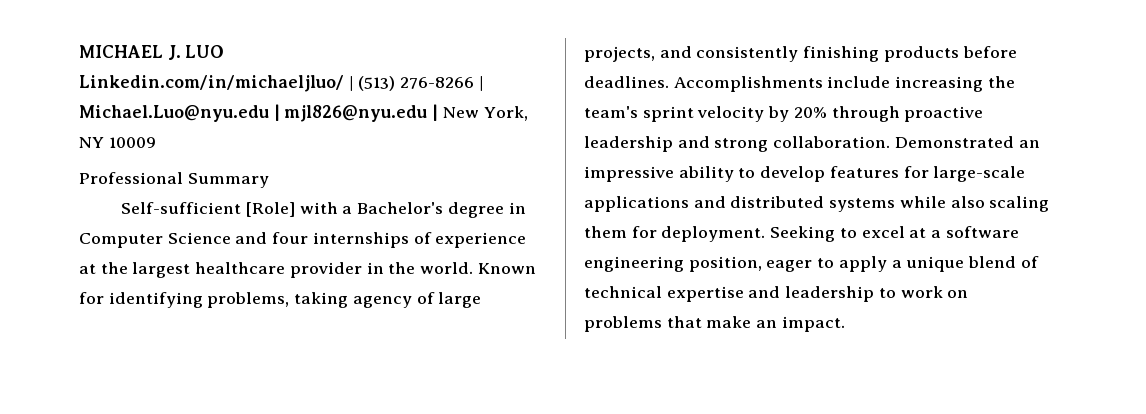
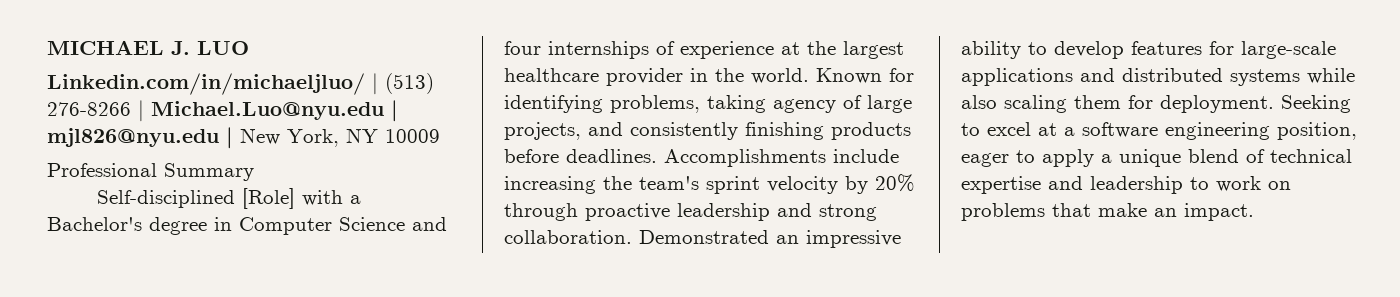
- Self-sufficient [Role] with a Bachelor's degree in Computer Science and four internships of experience at the largest healthcare provider in the world.
+ Self-disciplined [Role] with a Bachelor's degree in Computer Science and four internships of experience at the largest healthcare provider in the world.

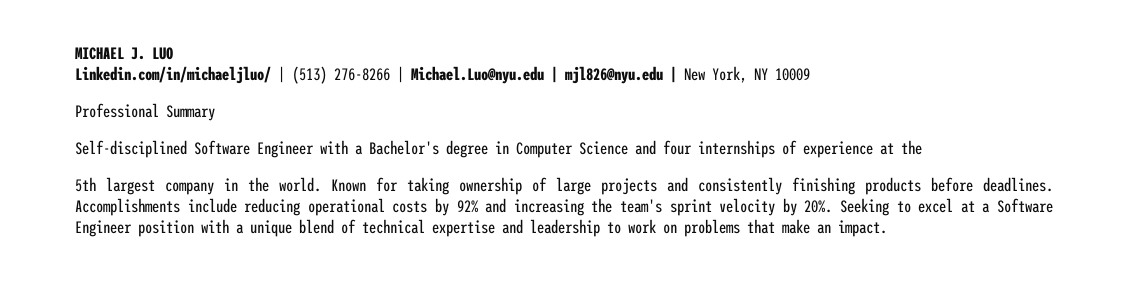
- Self-disciplined [Role] with a Bachelor's degree in Computer Science and four internships of experience at the largest healthcare provider in the world.
+ Self-disciplined Software Engineer with a Bachelor's degree in Computer Science and four internships of experience at the
+ 5th largest company in the world.
- Known for identifying problems, taking agency of large projects, and consistently finishing products before deadlines.
+ Known for taking ownership of large projects and consistently finishing products before deadlines.
- Accomplishments include increasing the team's sprint velocity by 20% through proactive leadership and strong collaboration. Demonstrated an impressive ability to develop features for large-scale applications and distributed systems while also scaling them for deployment.
+ Accomplishments include reducing operational costs by 92% and increasing the team's sprint velocity by 20%.
- Seeking to excel at a software engineering position, eager to apply a unique blend of technical expertise and leadership to work on problems that make an impact.
+ Seeking to excel at a Software Engineer position with a unique blend of technical expertise and leadership to work on problems that make an impact.

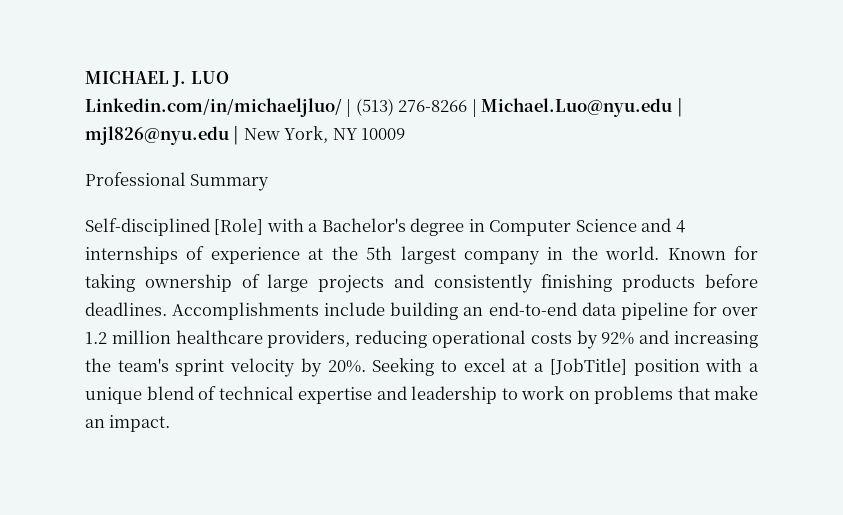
- Self-disciplined Software Engineer with a Bachelor's degree in Computer Science and four internships of experience at the
- 5th largest company in the world.
+ Self-disciplined [Role] with a Bachelor's degree in Computer Science and 4 internships of experience at the 5th largest company in the world.
- Accomplishments include reducing operational costs by 92% and increasing the team's sprint velocity by 20%.
+ Accomplishments include building an end-to-end data pipeline for over 1.2 million healthcare providers, reducing operational costs by 92% and increasing the team's sprint velocity by 20%.
- Seeking to excel at a Software Engineer position with a unique blend of technical expertise and leadership to work on problems that make an impact.
+ Seeking to excel at a [JobTitle] position with a unique blend of technical expertise and leadership to work on problems that make an impact.

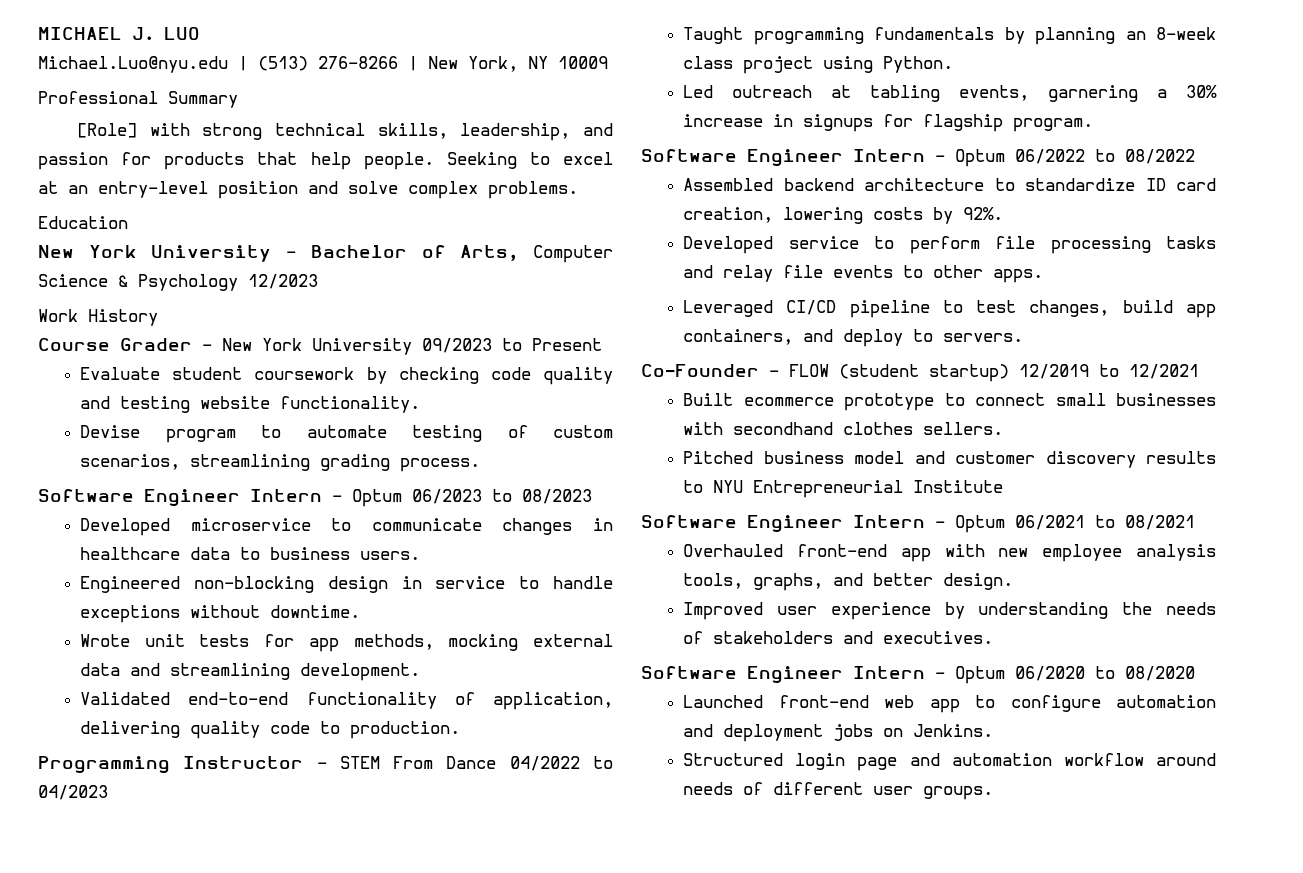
- Linkedin.com/in/michaeljluo/ | (513) 276-8266 | Michael.Luo@nyu.edu | mjl826@nyu.edu | New York, NY 10009
+ Michael.Luo@nyu.edu | (513) 276-8266 | New York, NY 10009
- Self-disciplined [Role] with a Bachelor's degree in Computer Science and 4 internships of experience at the 5th largest company in the world. Known for taking ownership of large projects and consistently finishing products before deadlines. Accomplishments include building an end-to-end data pipeline for over 1.2 million healthcare providers, reducing operational costs by 92% and increasing the team's sprint velocity by 20%. Seeking to excel at a [JobTitle] position with a unique blend of technical expertise and leadership to work on problems that make an impact.
+ [Role] with strong technical skills, leadership, and passion for products that help people. Seeking to excel at an entry-level position and solve complex problems.
+ Education
+ New York University – Bachelor of Arts, Computer Science & Psychology 12/2023
+ Work History
+ Course Grader – New York University 09/2023 to Present
+ Evaluate student coursework by checking code quality and testing website functionality.
+ Devise program to automate testing of custom scenarios, streamlining grading process.
+ Software Engineer Intern – Optum 06/2023 to 08/2023
+ Developed microservice to communicate changes in healthcare data to business users.
+ Engineered non-blocking design in service to handle exceptions without downtime.
+ Wrote unit tests for app methods, mocking external data and streamlining development.
+ Validated end-to-end functionality of application, delivering quality code to production.
+ Programming Instructor – STEM From Dance 04/2022 to 04/2023
+ Taught programming fundamentals by planning an 8-week class project using Python.
+ Led outreach at tabling events, garnering a 30% increase in signups for flagship program.
+ Software Engineer Intern – Optum 06/2022 to 08/2022
+ Assembled backend architecture to standardize ID card creation, lowering costs by 92%.
+ Developed service to perform file processing tasks and relay file events to other apps.
+ Leveraged CI/CD pipeline to test changes, build app containers, and deploy to servers.
+ Co-Founder – FLOW (student startup) 12/2019 to 12/2021
+ Built ecommerce prototype to connect small businesses with secondhand clothes sellers.
+ Pitched business model and customer discovery results to NYU Entrepreneurial Institute
+ Software Engineer Intern – Optum 06/2021 to 08/2021
+ Overhauled front-end app with new employee analysis tools, graphs, and better design.
+ Improved user experience by understanding the needs of stakeholders and executives.
+ Software Engineer Intern – Optum 06/2020 to 08/2020
+ Launched front-end web app to configure automation and deployment jobs on Jenkins.
+ Structured login page and automation workflow around needs of different user groups.

